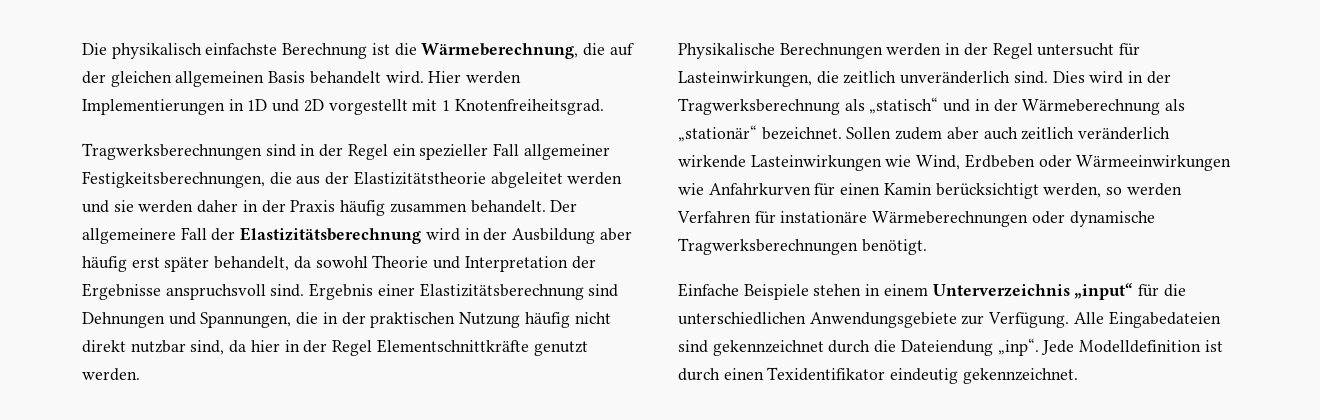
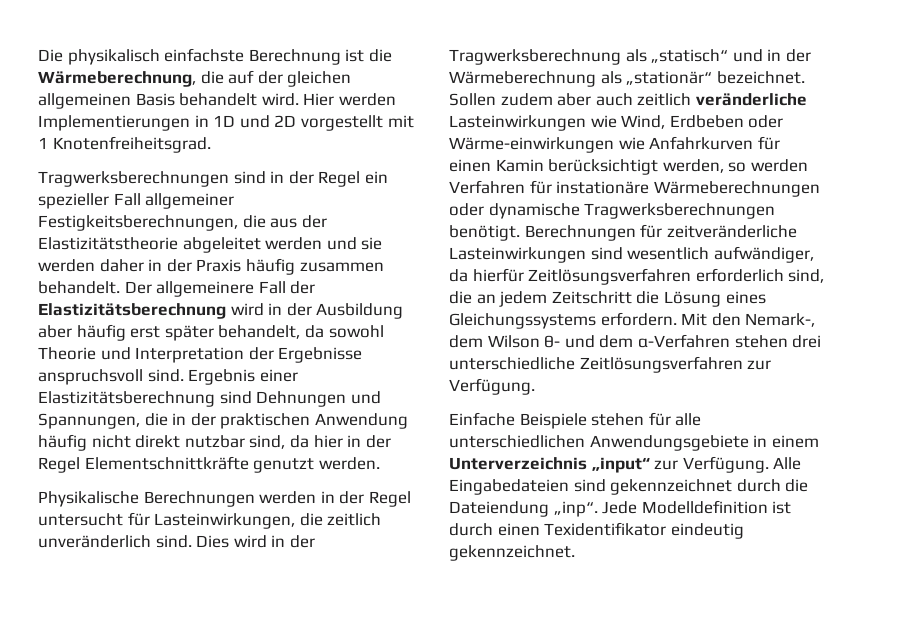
- Ergebnis einer Elastizitätsberechnung sind Dehnungen und Spannungen, die in der praktischen Nutzung häufig nicht direkt nutzbar sind, da hier in der Regel Elementschnittkräfte genutzt werden.
+ Ergebnis einer Elastizitätsberechnung sind Dehnungen und Spannungen, die in der praktischen Anwendung häufig nicht direkt nutzbar sind, da hier in der Regel Elementschnittkräfte genutzt werden.
- Sollen zudem aber auch zeitlich veränderlich wirkende Lasteinwirkungen wie Wind, Erdbeben oder Wärmeeinwirkungen wie Anfahrkurven für einen Kamin berücksichtigt werden, so werden Verfahren für instationäre Wärmeberechnungen oder dynamische Tragwerksberechnungen benötigt.
- Einfache Beispiele stehen in einem Unterverzeichnis „input“ für die unterschiedlichen Anwendungsgebiete zur Verfügung.
+ Sollen zudem aber auch zeitlich veränderliche Lasteinwirkungen wie Wind, Erdbeben oder Wärme-einwirkungen wie Anfahrkurven für einen Kamin berücksichtigt werden, so werden Verfahren für instationäre Wärmeberechnungen oder dynamische Tragwerksberechnungen benötigt. Berechnungen für zeitveränderliche Lasteinwirkungen sind wesentlich aufwändiger, da hierfür Zeitlösungsverfahren erforderlich sind, die an jedem Zeitschritt die Lösung eines Gleichungssystems erfordern. Mit den Nemark-, dem Wilson θ- und dem α-Verfahren stehen drei unterschiedliche Zeitlösungsverfahren zur Verfügung.
+ Einfache Beispiele stehen für alle unterschiedlichen Anwendungsgebiete in einem Unterverzeichnis „input“ zur Verfügung.

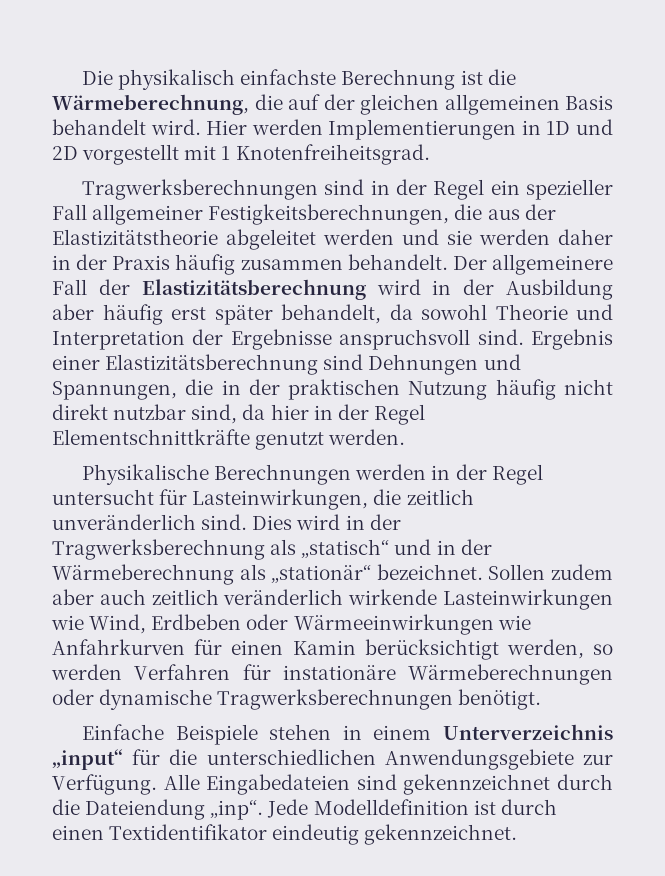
- Ergebnis einer Elastizitätsberechnung sind Dehnungen und Spannungen, die in der praktischen Anwendung häufig nicht direkt nutzbar sind, da hier in der Regel Elementschnittkräfte genutzt werden.
+ Ergebnis einer Elastizitätsberechnung sind Dehnungen und Spannungen, die in der praktischen Nutzung häufig nicht direkt nutzbar sind, da hier in der Regel Elementschnittkräfte genutzt werden.
- Sollen zudem aber auch zeitlich veränderliche Lasteinwirkungen wie Wind, Erdbeben oder Wärme-einwirkungen wie Anfahrkurven für einen Kamin berücksichtigt werden, so werden Verfahren für instationäre Wärmeberechnungen oder dynamische Tragwerksberechnungen benötigt. Berechnungen für zeitveränderliche Lasteinwirkungen sind wesentlich aufwändiger, da hierfür Zeitlösungsverfahren erforderlich sind, die an jedem Zeitschritt die Lösung eines Gleichungssystems erfordern. Mit den Nemark-, dem Wilson θ- und dem α-Verfahren stehen drei unterschiedliche Zeitlösungsverfahren zur Verfügung.
- Einfache Beispiele stehen für alle unterschiedlichen Anwendungsgebiete in einem Unterverzeichnis „input“ zur Verfügung.
+ Sollen zudem aber auch zeitlich veränderlich wirkende Lasteinwirkungen wie Wind, Erdbeben oder Wärmeeinwirkungen wie Anfahrkurven für einen Kamin berücksichtigt werden, so werden Verfahren für instationäre Wärmeberechnungen oder dynamische Tragwerksberechnungen benötigt.
+ Einfache Beispiele stehen in einem Unterverzeichnis „input“ für die unterschiedlichen Anwendungsgebiete zur Verfügung.
- Jede Modelldefinition ist durch einen Texidentifikator eindeutig gekennzeichnet.
+ Jede Modelldefinition ist durch einen Textidentifikator eindeutig gekennzeichnet.

